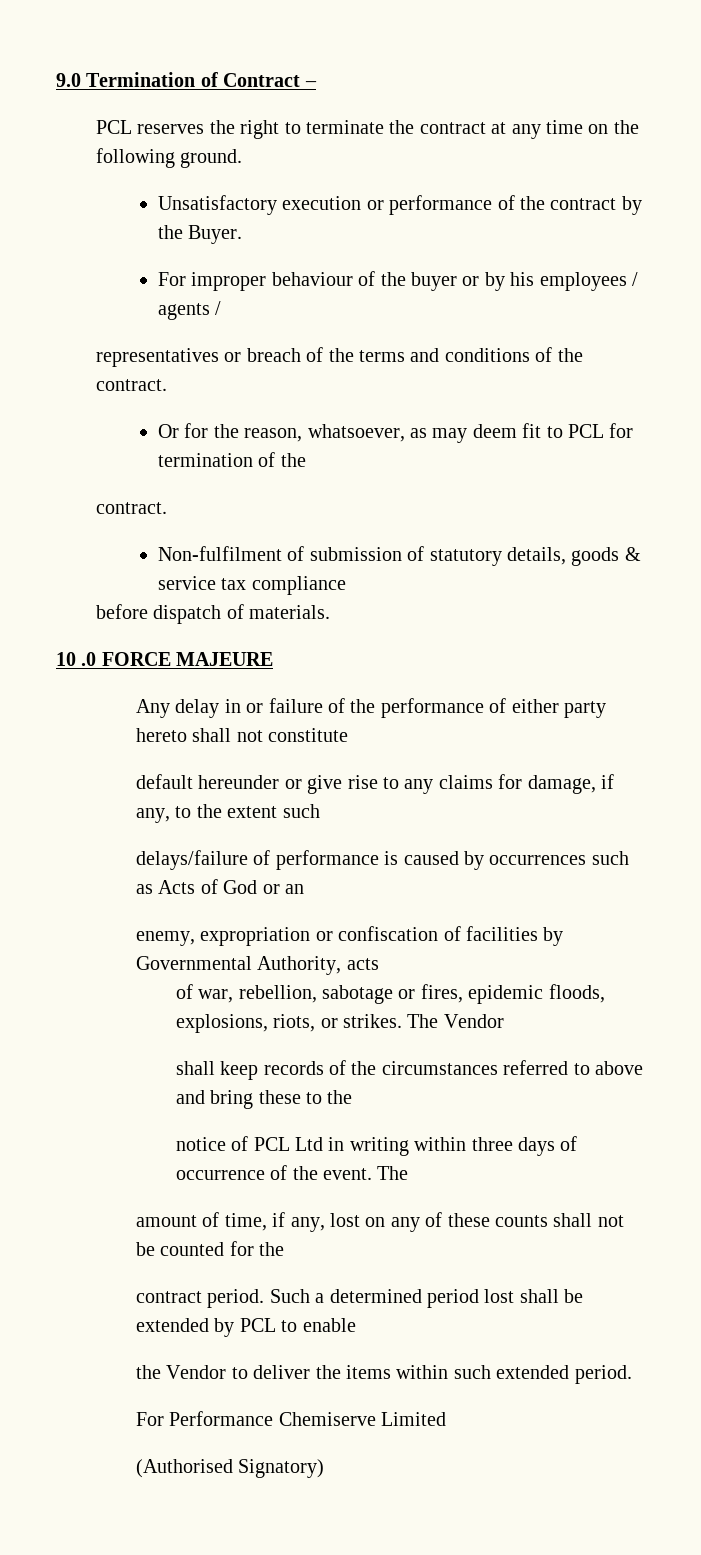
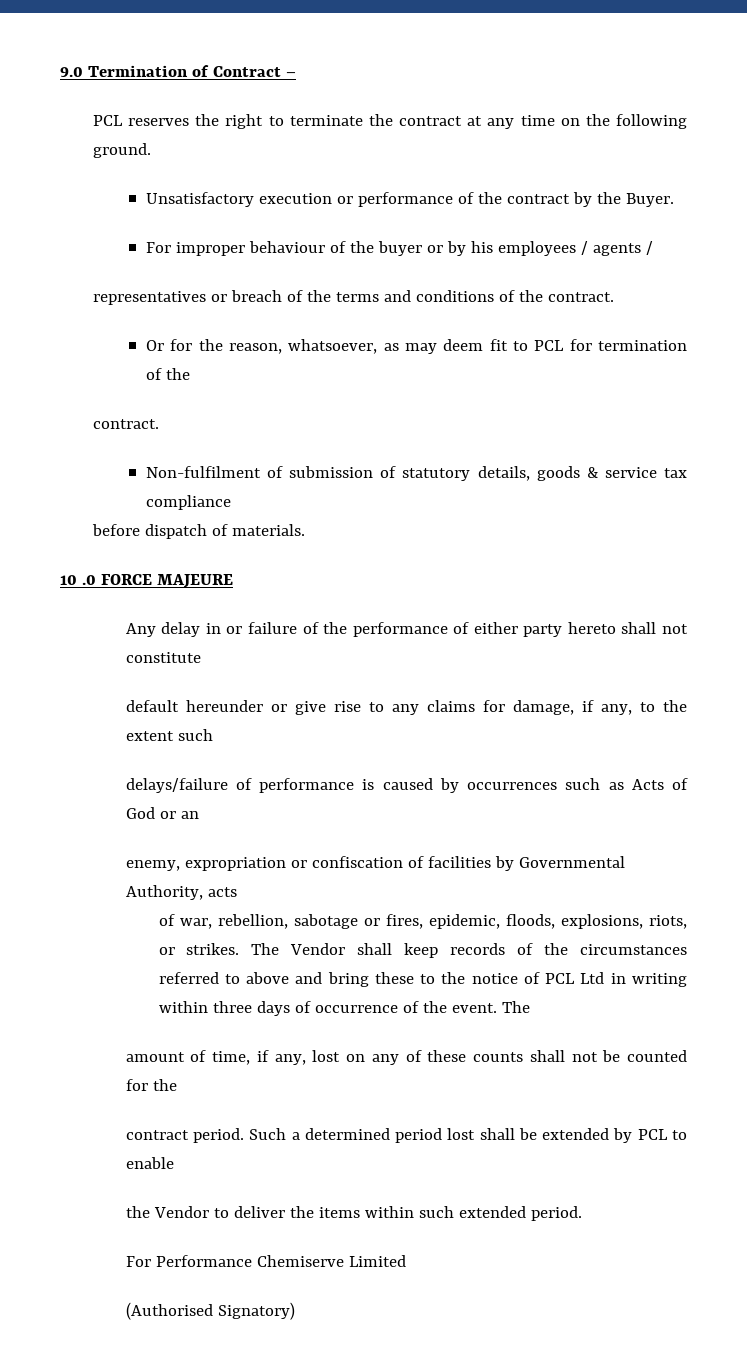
- of war, rebellion, sabotage or fires, epidemic floods, explosions, riots, or strikes.
+ of war, rebellion, sabotage or fires, epidemic, floods, explosions, riots, or strikes.
- The Vendor
- shall keep records of the circumstances referred to above and bring these to the
- notice of PCL Ltd in writing within three days of occurrence of the event.
+ The Vendor shall keep records of the circumstances referred to above and bring these to the notice of PCL Ltd in writing within three days of occurrence of the event.

